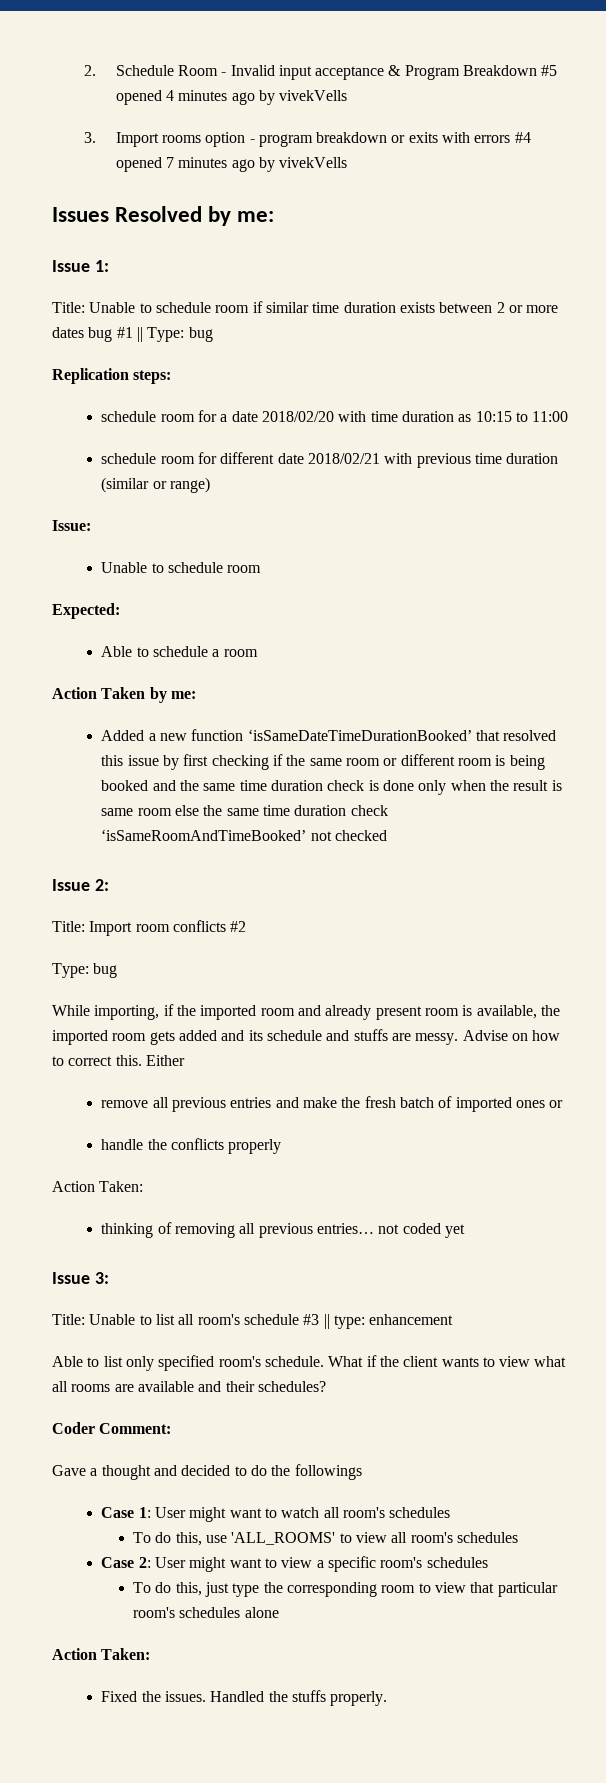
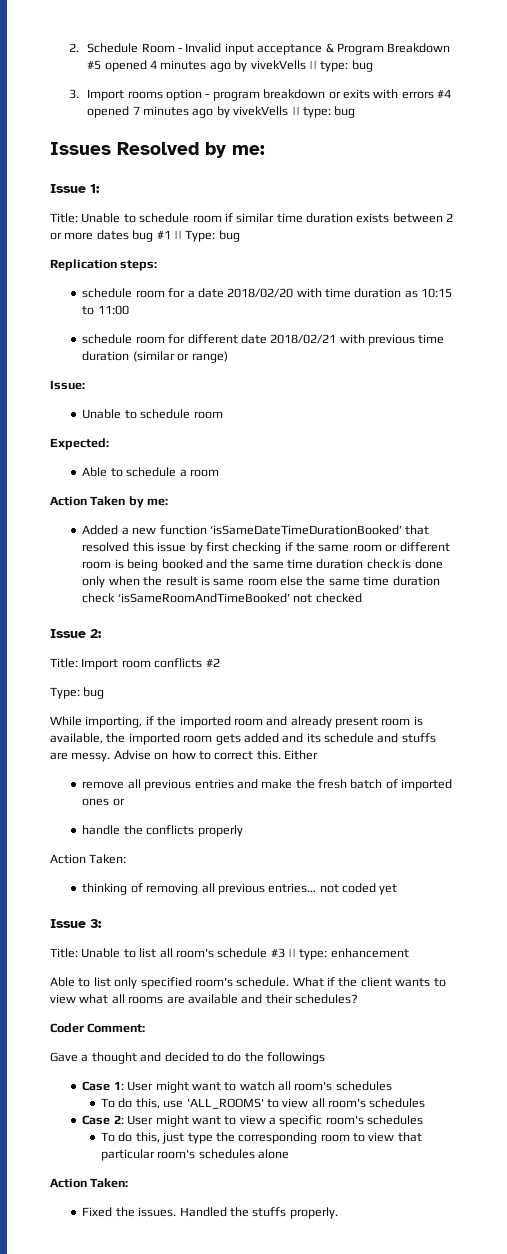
- 2. Schedule Room - Invalid input acceptance & Program Breakdown #5 opened 4 minutes ago by vivekVells
+ 2. Schedule Room - Invalid input acceptance & Program Breakdown #5 opened 4 minutes ago by vivekVells || type: bug
- 3. Import rooms option - program breakdown or exits with errors #4 opened 7 minutes ago by vivekVells
+ 3. Import rooms option - program breakdown or exits with errors #4 opened 7 minutes ago by vivekVells || type: bug

